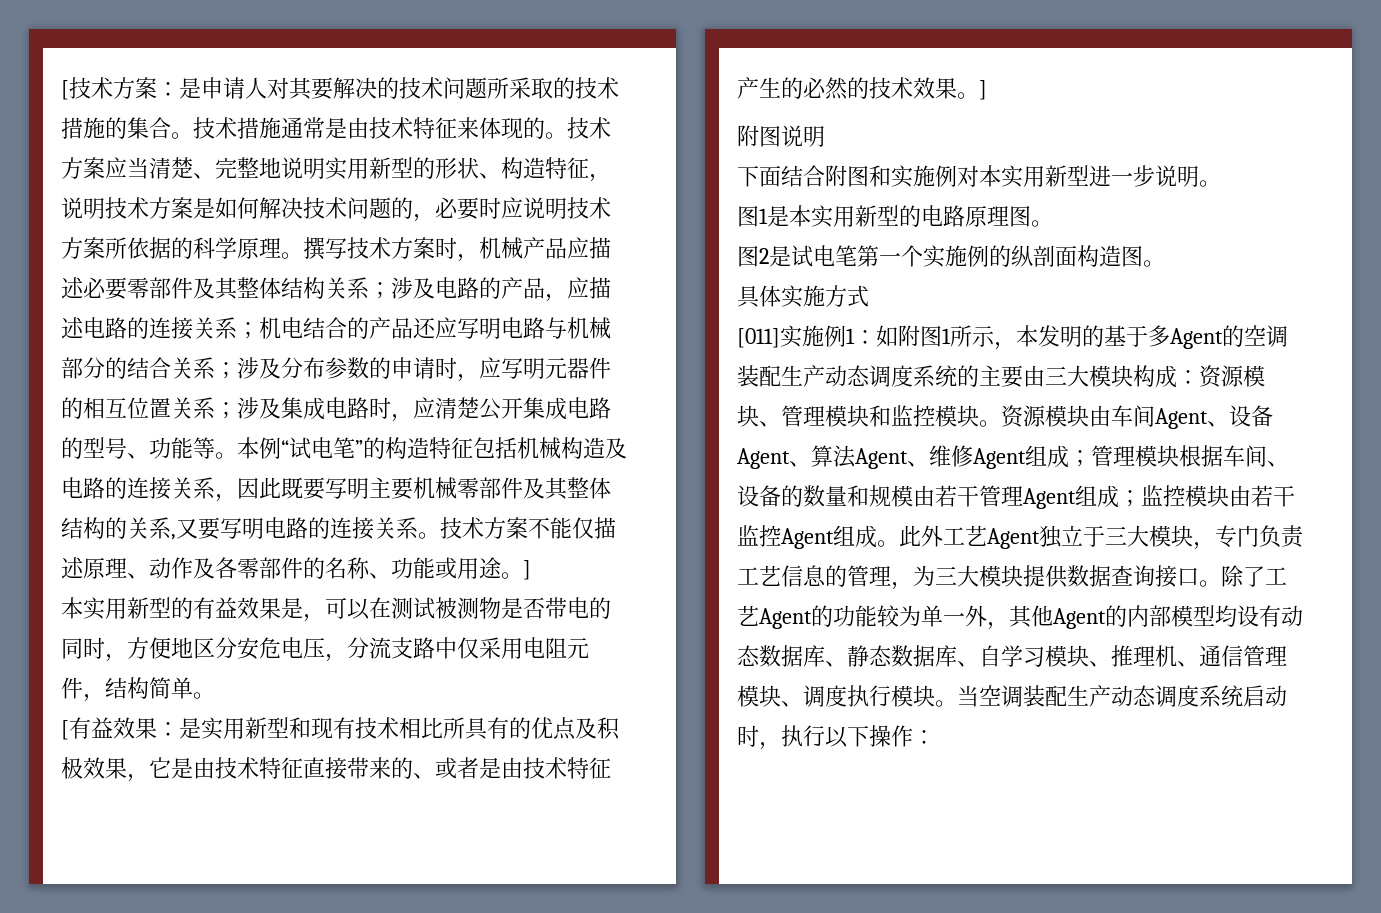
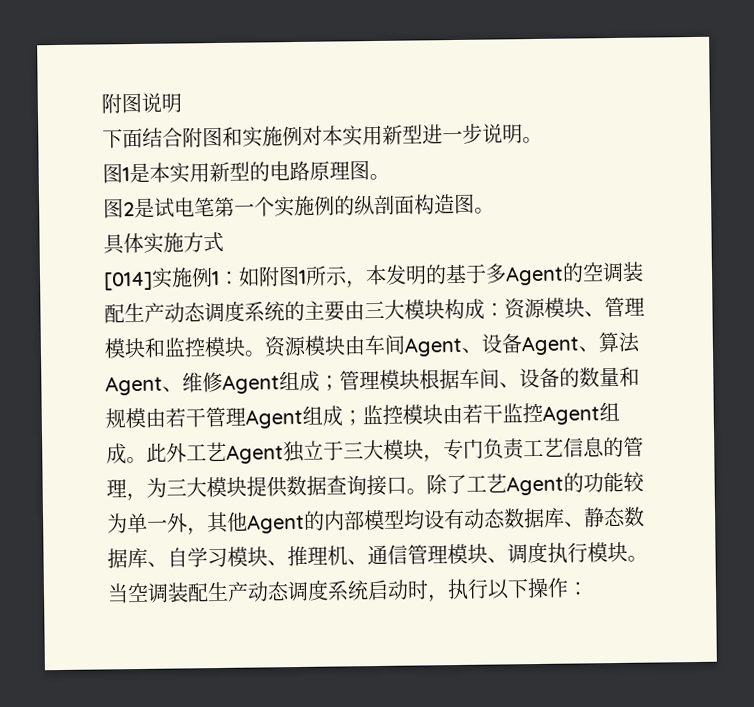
- [技术方案：是申请人对其要解决的技术问题所采取的技术措施的集合。技术措施通常是由技术特征来体现的。技术方案应当清楚、完整地说明实用新型的形状、构造特征，说明技术方案是如何解决技术问题的，必要时应说明技术方案所依据的科学原理。撰写技术方案时，机械产品应描述必要零部件及其整体结构关系；涉及电路的产品，应描述电路的连接关系；机电结合的产品还应写明电路与机械部分的结合关系；涉及分布参数的申请时，应写明元器件的相互位置关系；涉及集成电路时，应清楚公开集成电路的型号、功能等。本例“试电笔”的构造特征包括机械构造及电路的连接关系，因此既要写明主要机械零部件及其整体结构的关系,又要写明电路的连接关系。技术方案不能仅描述原理、动作及各零部件的名称、功能或用途。]
- 本实用新型的有益效果是，可以在测试被测物是否带电的同时，方便地区分安危电压，分流支路中仅采用电阻元件，结构简单。
- [有益效果：是实用新型和现有技术相比所具有的优点及积极效果，它是由技术特征直接带来的、或者是由技术特征产生的必然的技术效果。]
- [011]实施例1：如附图1所示，本发明的基于多Agent的空调装配生产动态调度系统的主要由三大模块构成：资源模块、管理模块和监控模块。
+ [014]实施例1：如附图1所示，本发明的基于多Agent的空调装配生产动态调度系统的主要由三大模块构成：资源模块、管理模块和监控模块。

